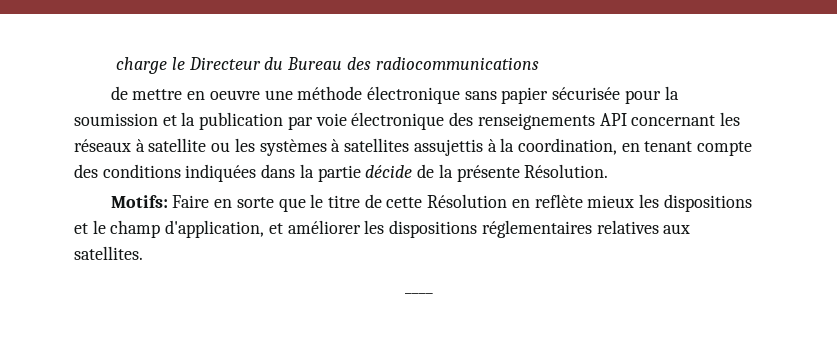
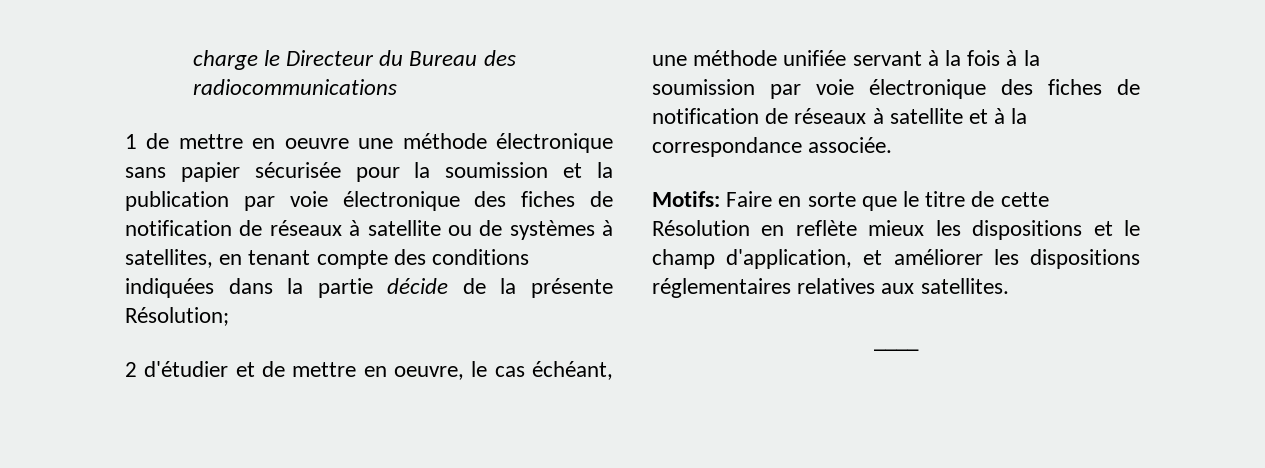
- de mettre en oeuvre une méthode électronique sans papier sécurisée pour la soumission et la publication par voie électronique des renseignements API concernant les réseaux à satellite ou les systèmes à satellites assujettis à la coordination, en tenant compte des conditions indiquées dans la partie décide de la présente Résolution.
+ 1 de mettre en oeuvre une méthode électronique sans papier sécurisée pour la soumission et la publication par voie électronique des fiches de notification de réseaux à satellite ou de systèmes à satellites, en tenant compte des conditions indiquées dans la partie décide de la présente Résolution;
+ 2 d'étudier et de mettre en oeuvre, le cas échéant, une méthode unifiée servant à la fois à la soumission par voie électronique des fiches de notification de réseaux à satellite et à la correspondance associée.

